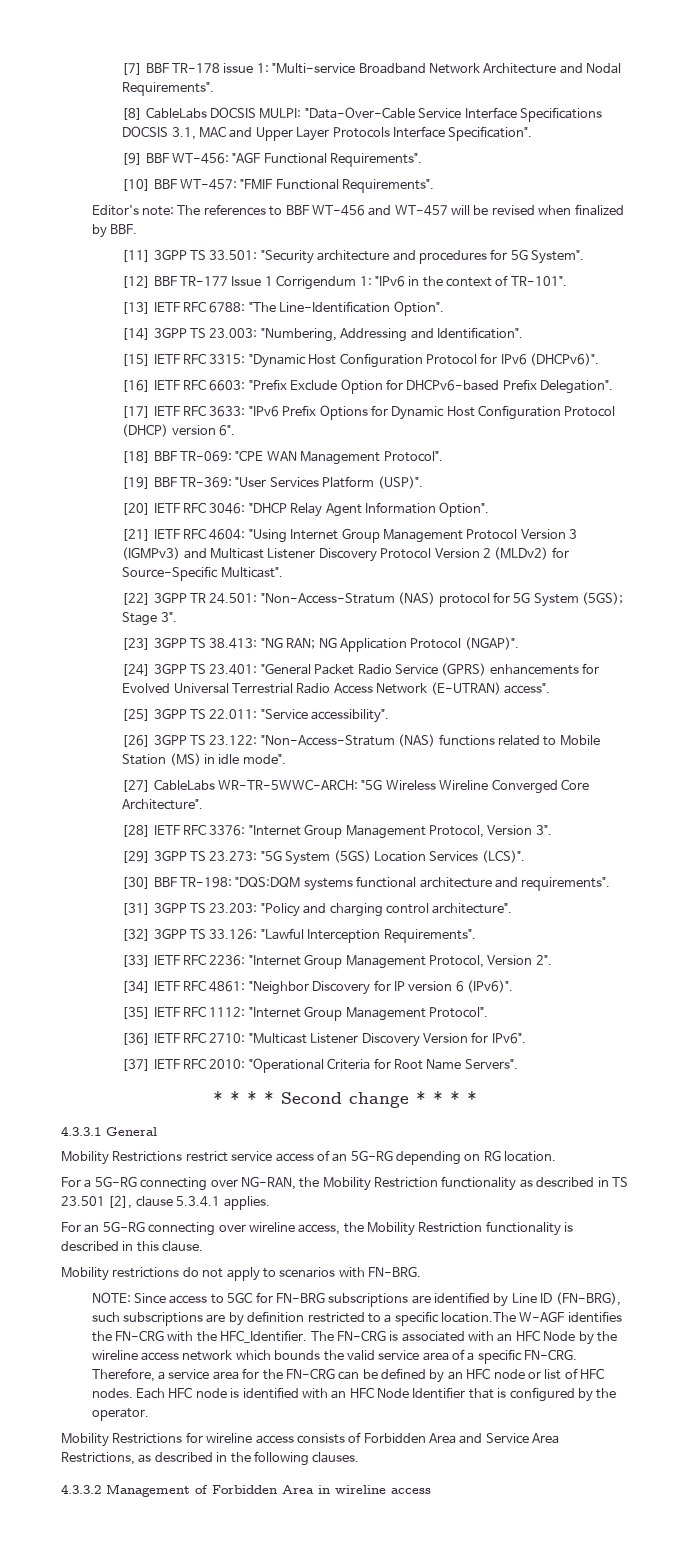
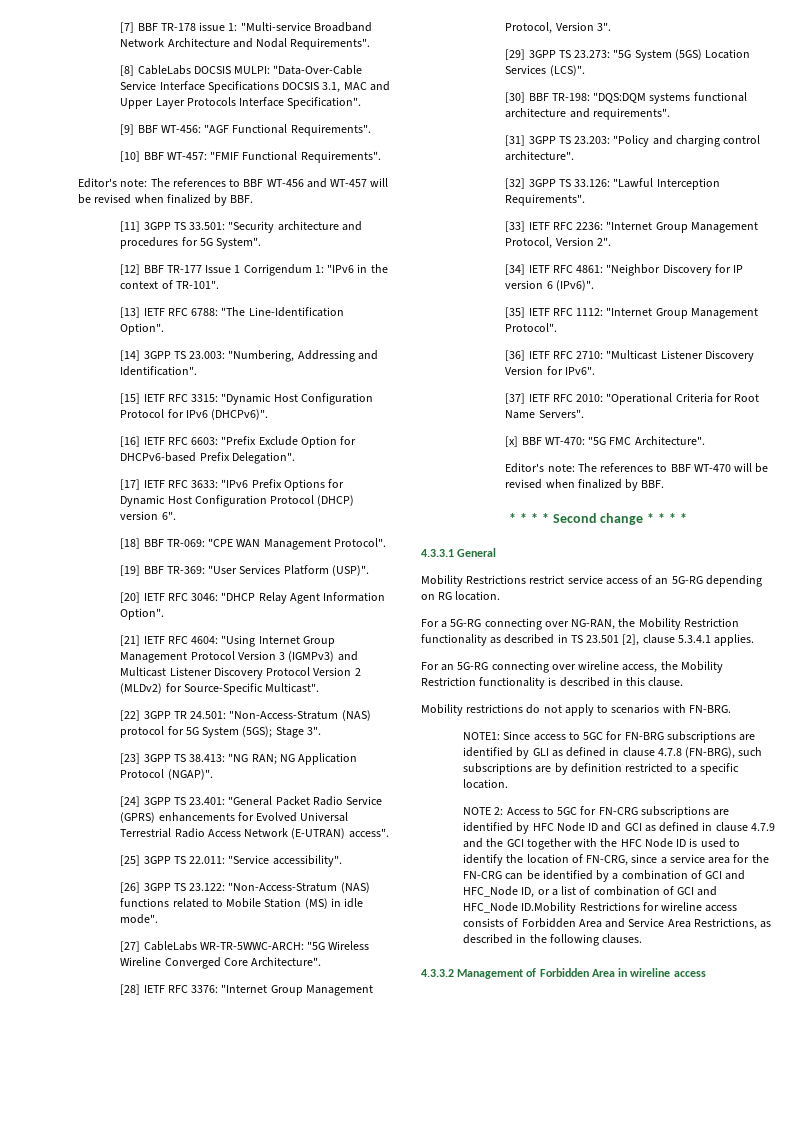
+ [x] BBF WT-470: "5G FMC Architecture".
+ Editor's note: The references to BBF WT-470 will be revised when finalized by BBF.
- NOTE: Since access to 5GC for FN-BRG subscriptions are identified by Line ID (FN-BRG), such subscriptions are by definition restricted to a specific location.The W-AGF identifies the FN-CRG with the HFC_Identifier. The FN-CRG is associated with an HFC Node by the wireline access network which bounds the valid service area of a specific FN-CRG. Therefore, a service area for the FN-CRG can be defined by an HFC node or list of HFC nodes. Each HFC node is identified with an HFC Node Identifier that is configured by the operator.
- Mobility Restrictions for wireline access consists of Forbidden Area and Service Area Restrictions, as described in the following clauses.
+ NOTE1: Since access to 5GC for FN-BRG subscriptions are identified by GLI as defined in clause 4.7.8 (FN-BRG), such subscriptions are by definition restricted to a specific location.
+ NOTE 2: Access to 5GC for FN-CRG subscriptions are identified by HFC Node ID and GCI as defined in clause 4.7.9 and the GCI together with the HFC Node ID is used to identify the location of FN-CRG, since a service area for the FN-CRG can be identified by a combination of GCI and HFC_Node ID, or a list of combination of GCI and HFC_Node ID.Mobility Restrictions for wireline access consists of Forbidden Area and Service Area Restrictions, as described in the following clauses.

